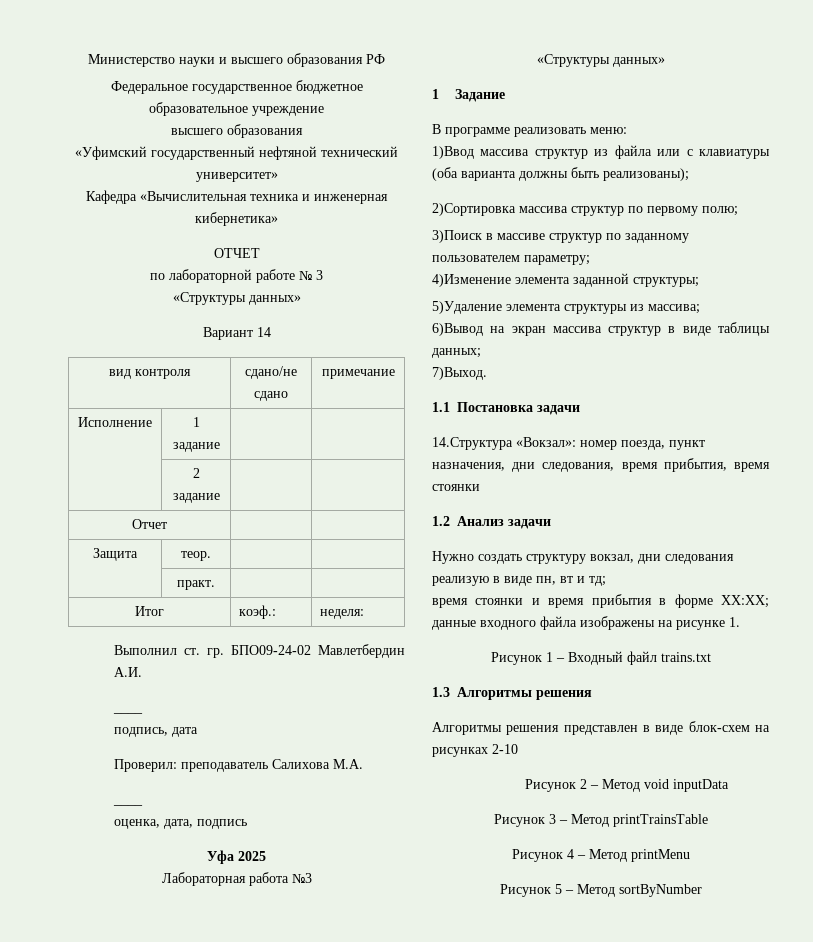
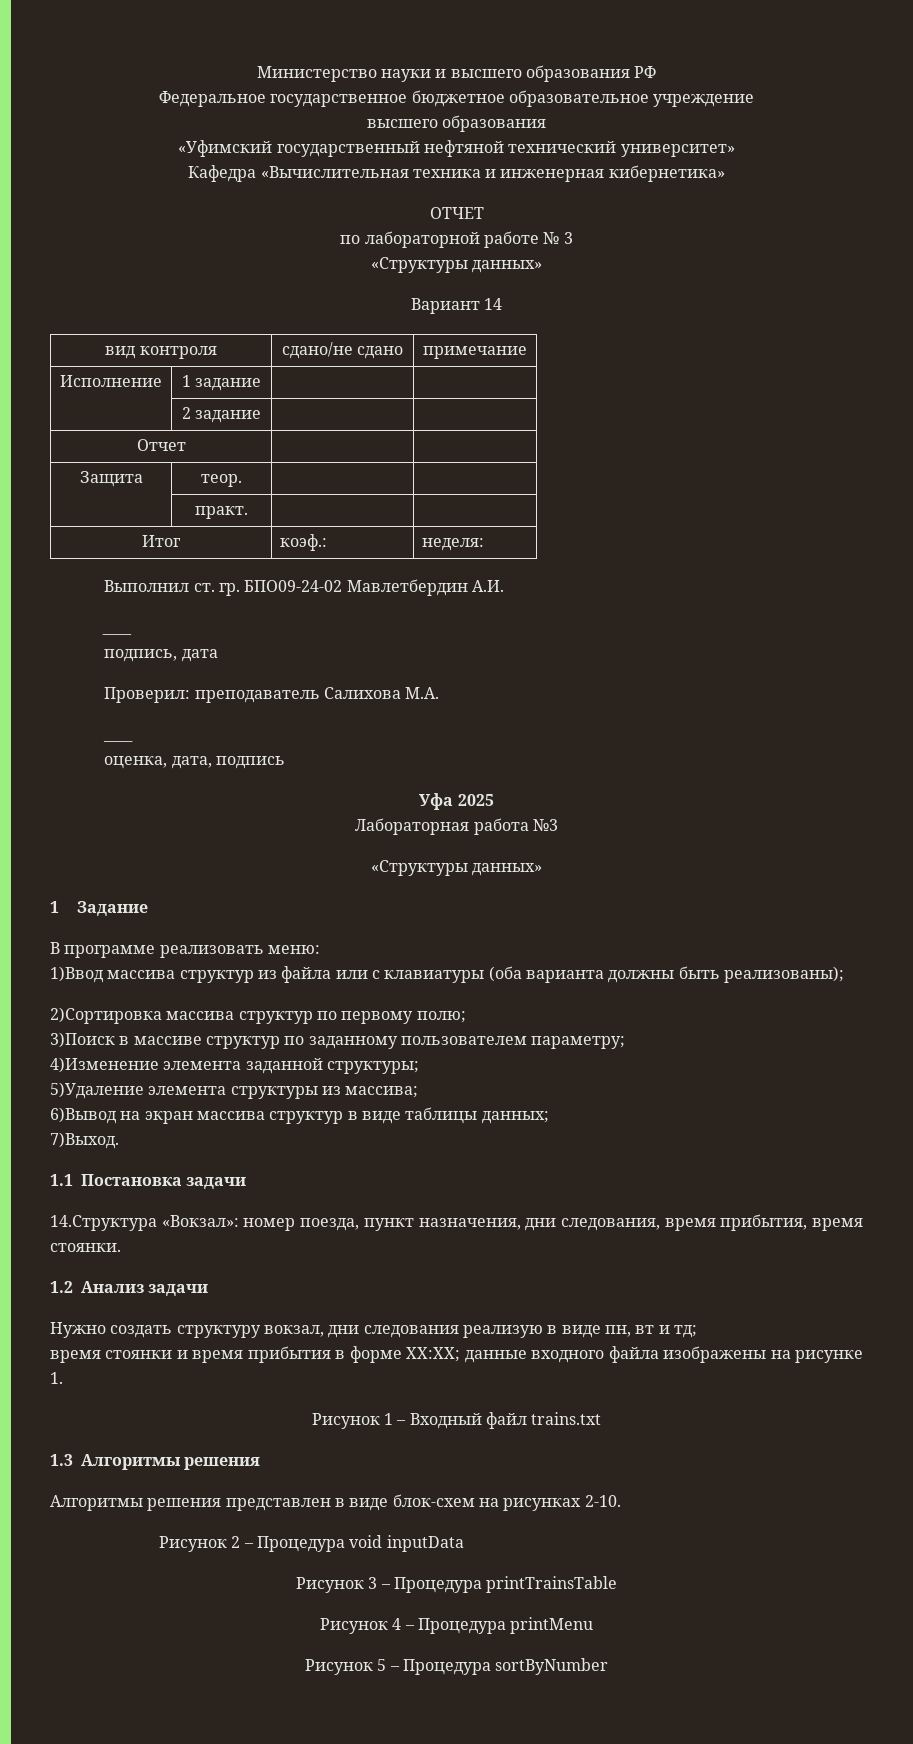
- 14.Структура «Вокзал»: номер поезда, пункт назначения, дни следования, время прибытия, время стоянки
+ 14.Структура «Вокзал»: номер поезда, пункт назначения, дни следования, время прибытия, время стоянки.
- Алгоритмы решения представлен в виде блок-схем на рисунках 2-10
+ Алгоритмы решения представлен в виде блок-схем на рисунках 2-10.
- Рисунок 2 – Метод void inputData
+ Рисунок 2 – Процедура void inputData
- Рисунок 3 – Метод printTrainsTable
+ Рисунок 3 – Процедура printTrainsTable
- Рисунок 4 – Метод printMenu
+ Рисунок 4 – Процедура printMenu
- Рисунок 5 – Метод sortByNumber
+ Рисунок 5 – Процедура sortByNumber

